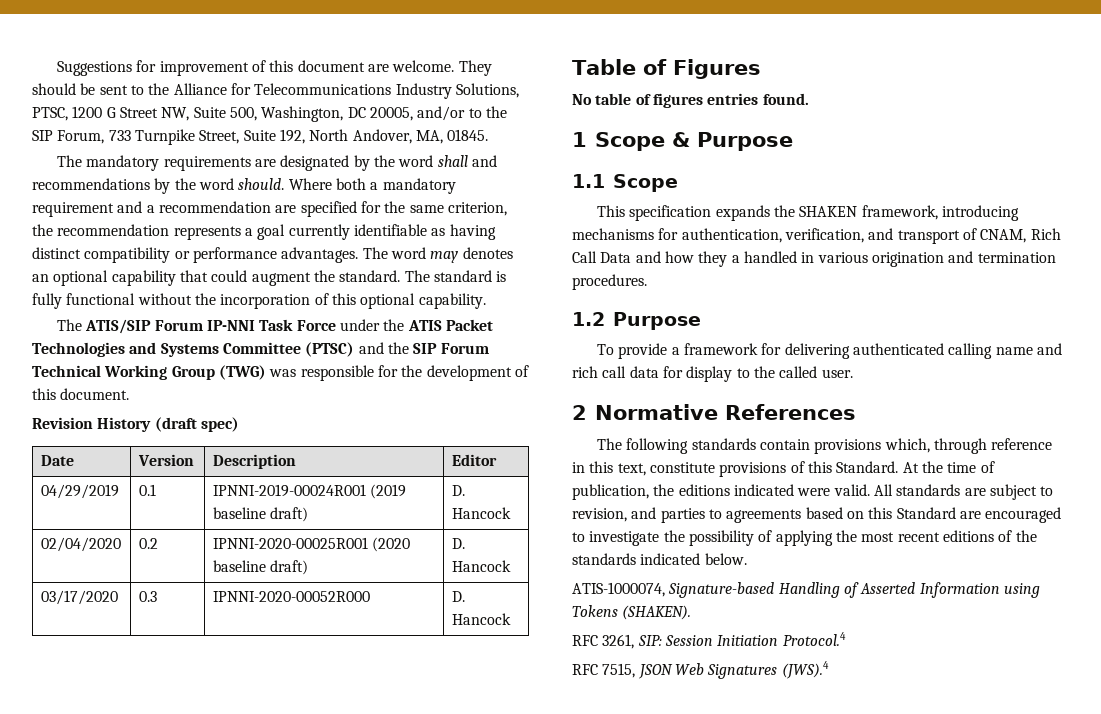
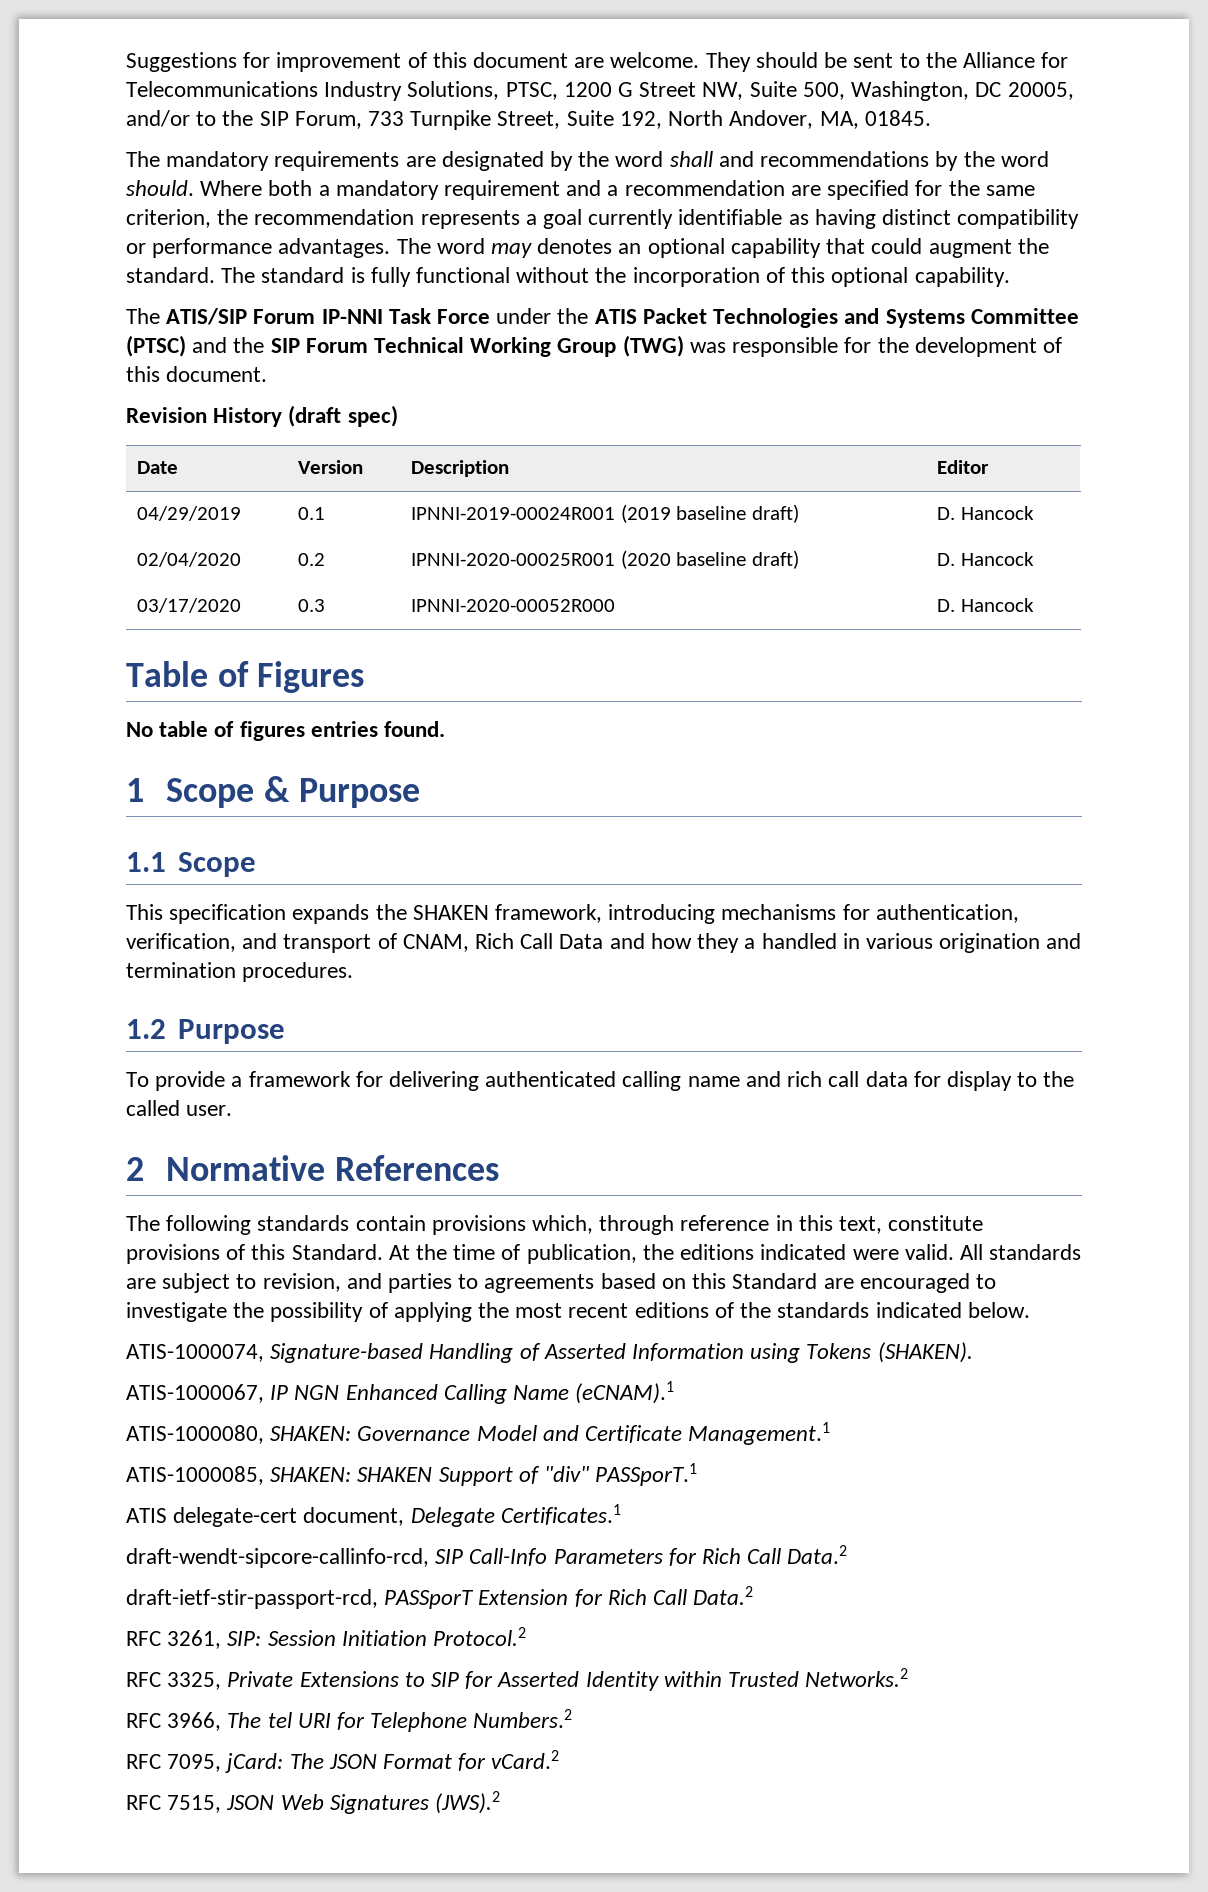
+ ATIS-1000067, IP NGN Enhanced Calling Name (eCNAM).1
+ ATIS-1000080, SHAKEN: Governance Model and Certificate Management.1
+ ATIS-1000085, SHAKEN: SHAKEN Support of "div" PASSporT.1
+ ATIS delegate-cert document, Delegate Certificates.1
+ draft-wendt-sipcore-callinfo-rcd, SIP Call-Info Parameters for Rich Call Data.2
+ draft-ietf-stir-passport-rcd, PASSporT Extension for Rich Call Data.2
- RFC 3261, SIP: Session Initiation Protocol.4
+ RFC 3261, SIP: Session Initiation Protocol.2
+ RFC 3325, Private Extensions to SIP for Asserted Identity within Trusted Networks.2
+ RFC 3966, The tel URI for Telephone Numbers.2
+ RFC 7095, jCard: The JSON Format for vCard.2
- RFC 7515, JSON Web Signatures (JWS).4
+ RFC 7515, JSON Web Signatures (JWS).2

